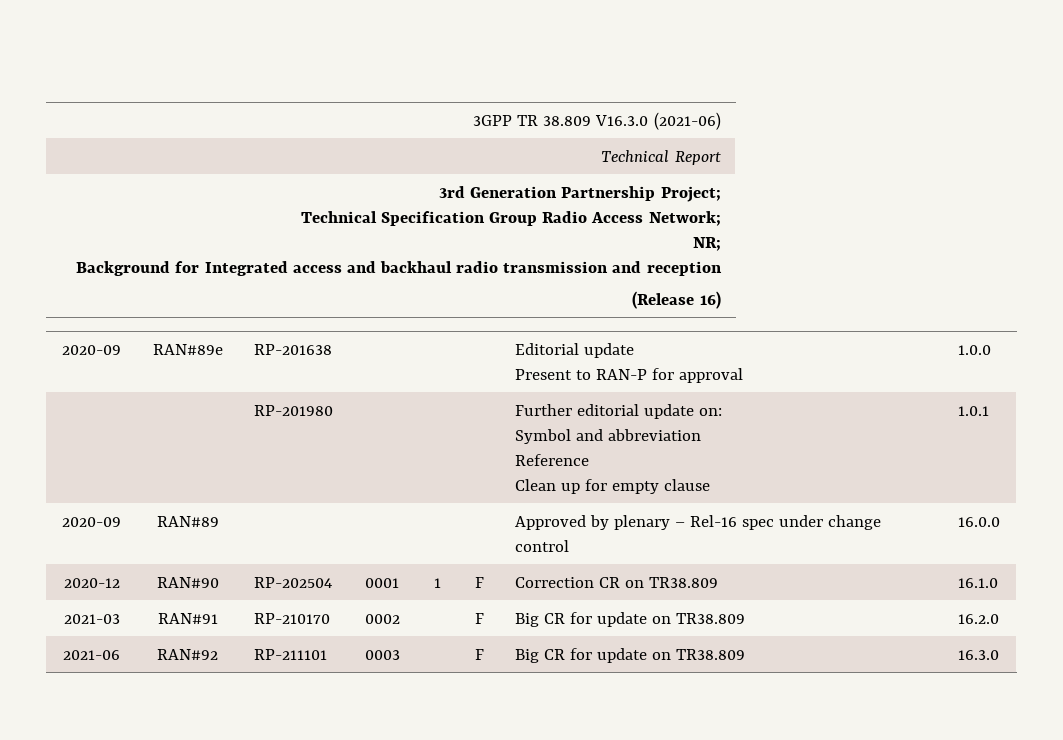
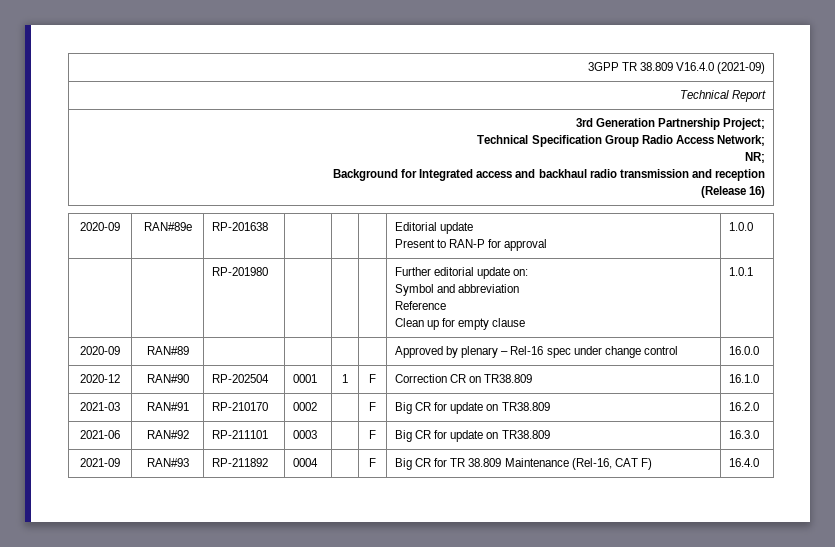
- 3GPP TR 38.809 V16.3.0 (2021-06)
+ 3GPP TR 38.809 V16.4.0 (2021-09)
+ 2021-09 | RAN#93 | RP-211892 | 0004 | | F | Big CR for TR 38.809 Maintenance (Rel-16, CAT F) | 16.4.0

